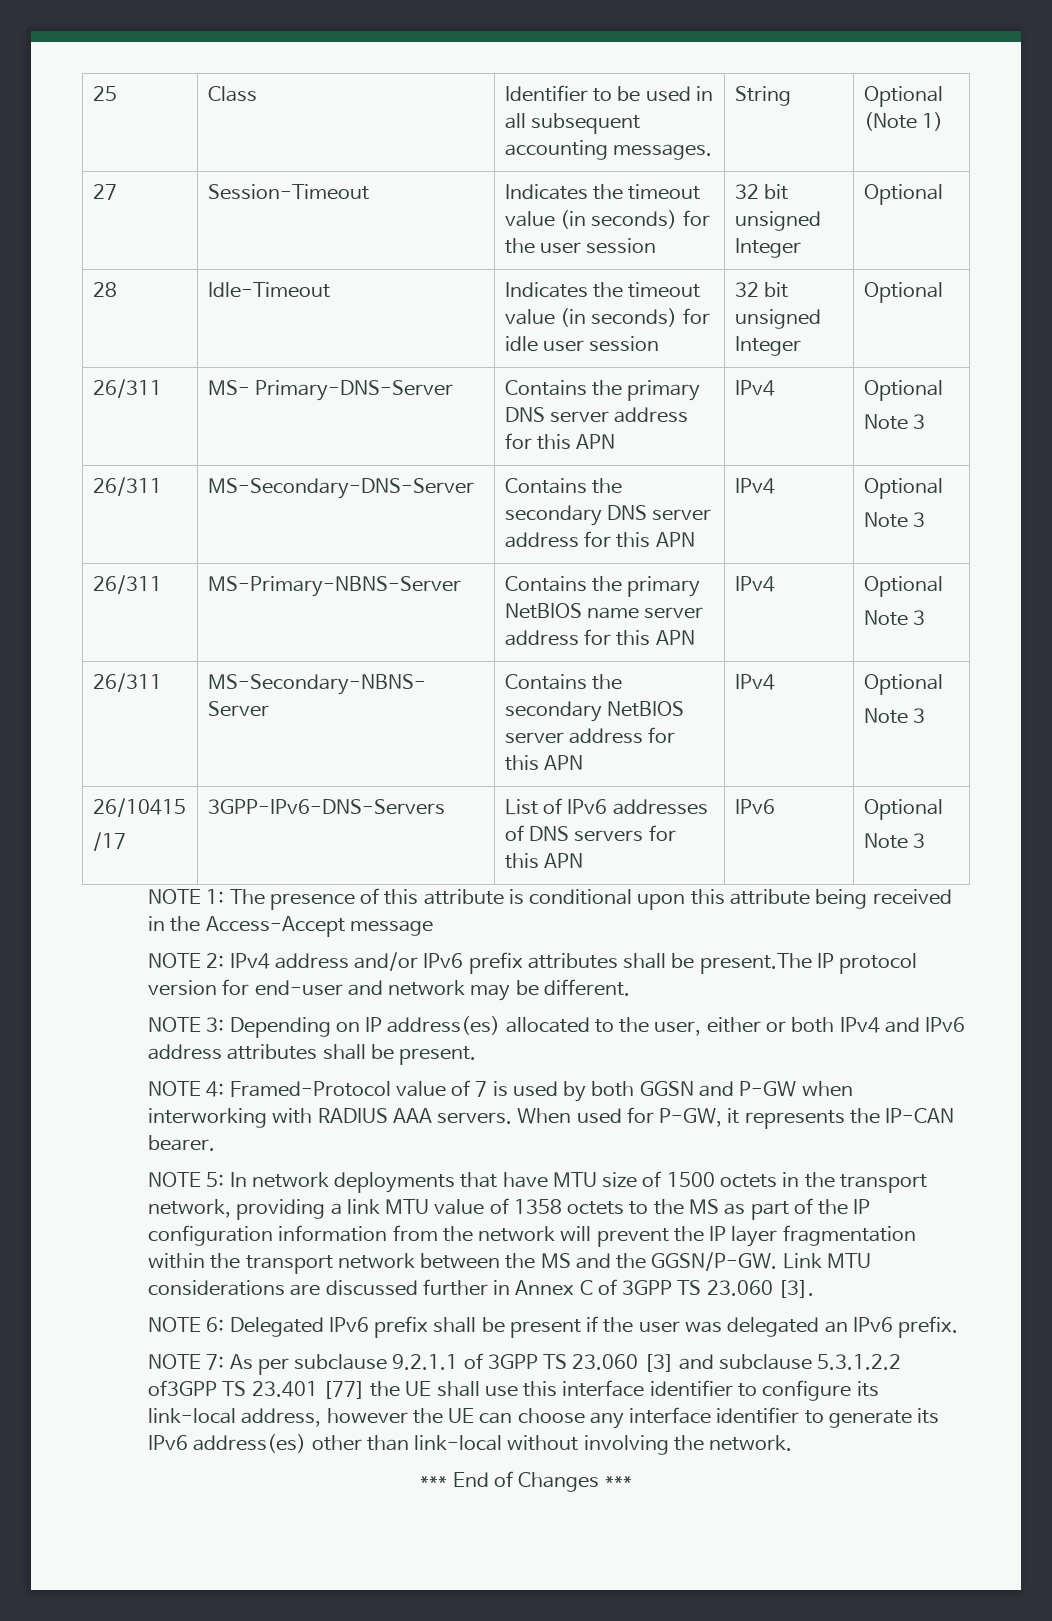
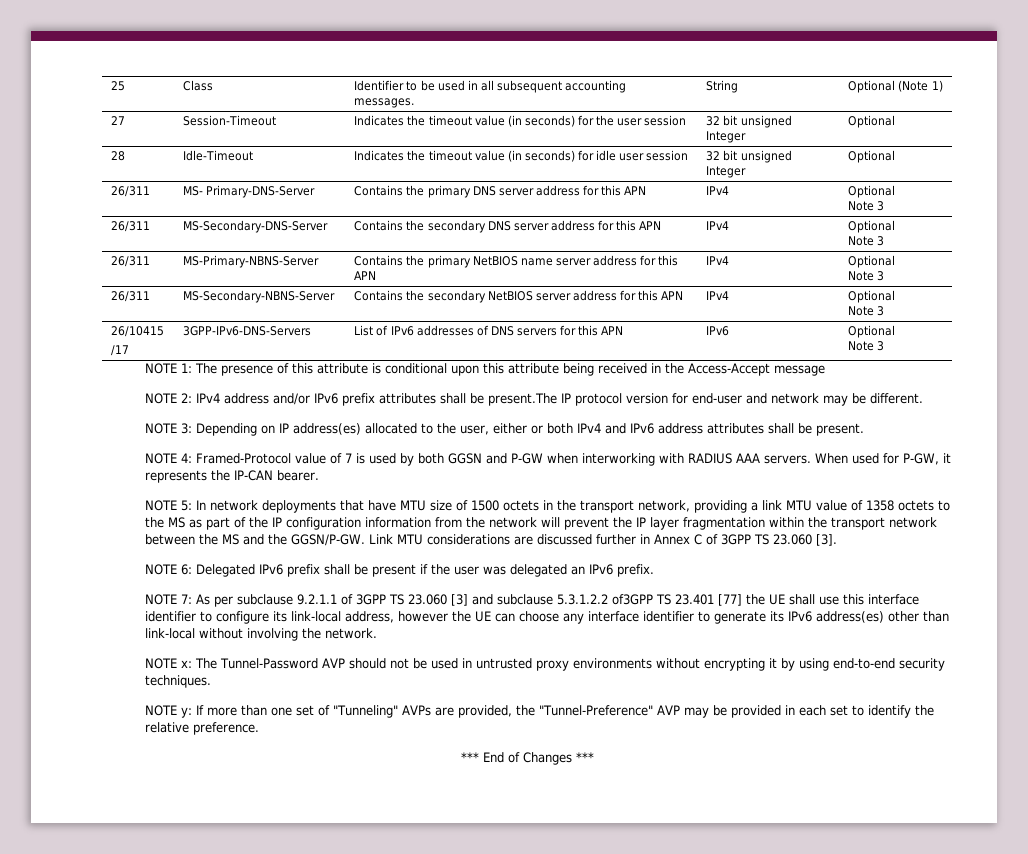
+ NOTE x: The Tunnel-Password AVP should not be used in untrusted proxy environments without encrypting it by using end-to-end security techniques.
+ NOTE y: If more than one set of "Tunneling" AVPs are provided, the "Tunnel-Preference" AVP may be provided in each set to identify the relative preference.

